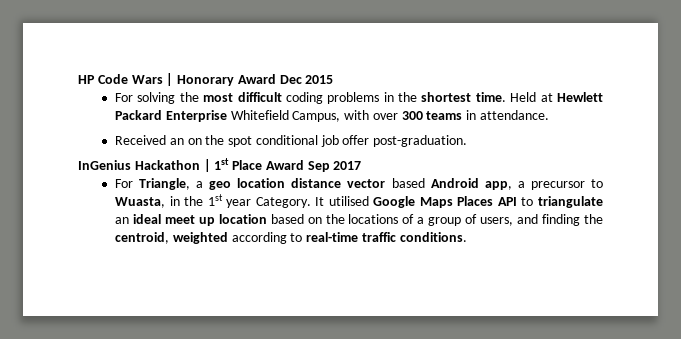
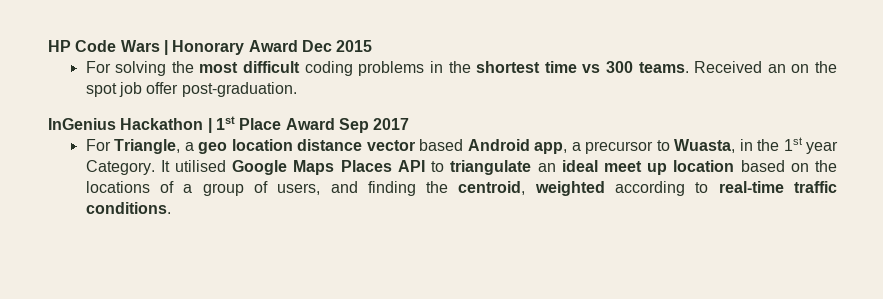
- For solving the most difficult coding problems in the shortest time. Held at Hewlett Packard Enterprise Whitefield Campus, with over 300 teams in attendance.
- Received an on the spot conditional job offer post-graduation.
+ For solving the most difficult coding problems in the shortest time vs 300 teams. Received an on the spot job offer post-graduation.

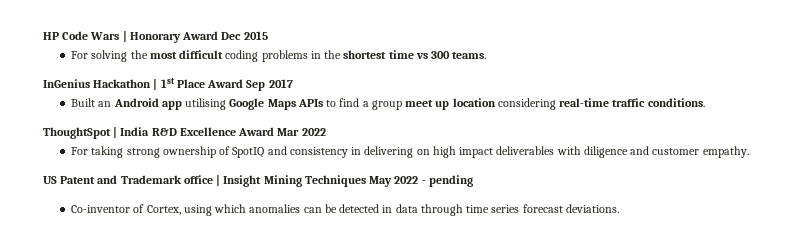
- Received an on the spot job offer post-graduation.
- For Triangle, a geo location distance vector based Android app, a precursor to Wuasta, in the 1st year Category. It utilised Google Maps Places API to triangulate an ideal meet up location based on the locations of a group of users, and finding the centroid, weighted according to real-time traffic conditions.
+ Built an Android app utilising Google Maps APIs to find a group meet up location considering real-time traffic conditions.
+ ThoughtSpot | India R&D Excellence Award Mar 2022
+ For taking strong ownership of SpotIQ and consistency in delivering on high impact deliverables with diligence and customer empathy.
+ US Patent and Trademark office | Insight Mining Techniques May 2022 - pending
+ Co-inventor of Cortex, using which anomalies can be detected in data through time series forecast deviations.

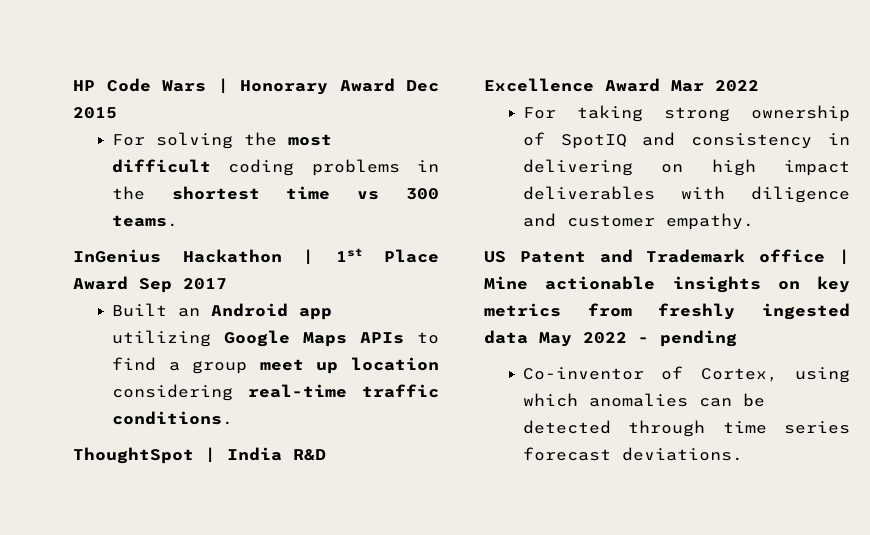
- Built an Android app utilising Google Maps APIs to find a group meet up location considering real-time traffic conditions.
+ Built an Android app utilizing Google Maps APIs to find a group meet up location considering real-time traffic conditions.
- US Patent and Trademark office | Insight Mining Techniques May 2022 - pending
+ US Patent and Trademark office | Mine actionable insights on key metrics from freshly ingested data May 2022 - pending
- Co-inventor of Cortex, using which anomalies can be detected in data through time series forecast deviations.
+ Co-inventor of Cortex, using which anomalies can be detected through time series forecast deviations.

